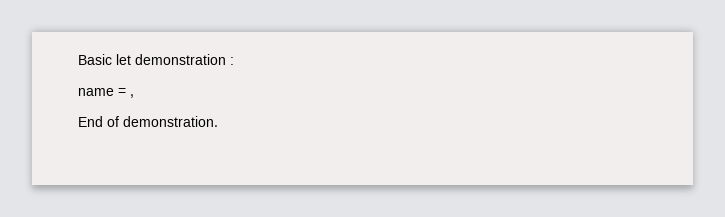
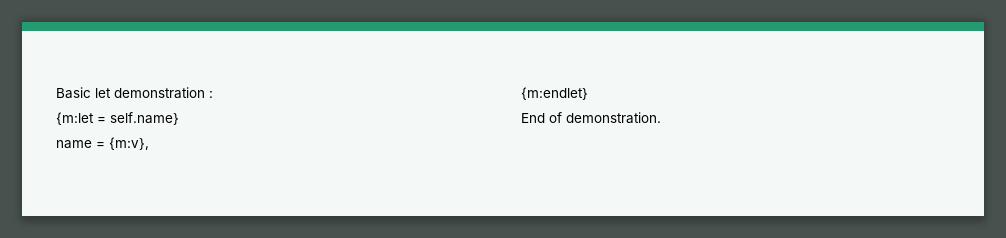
+ {m:let = self.name}
- name = ,
+ name = {m:v},
+ {m:endlet}

